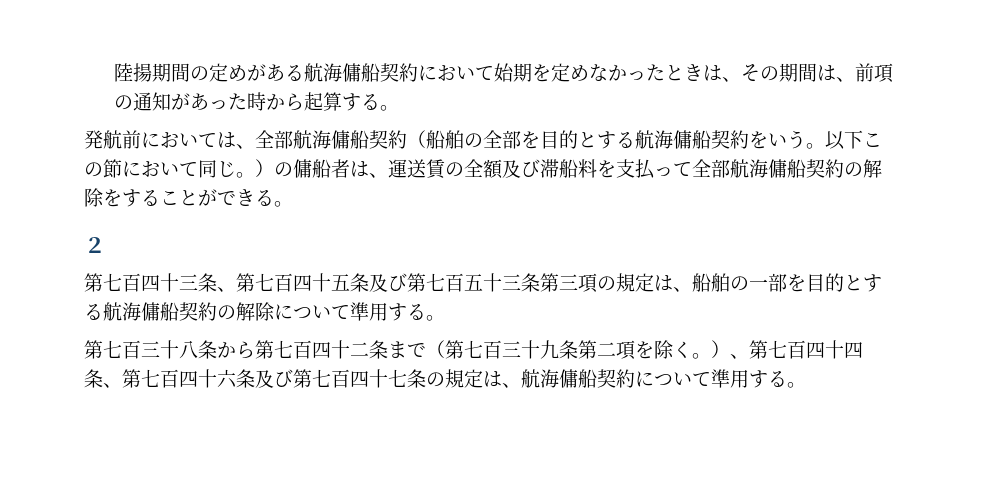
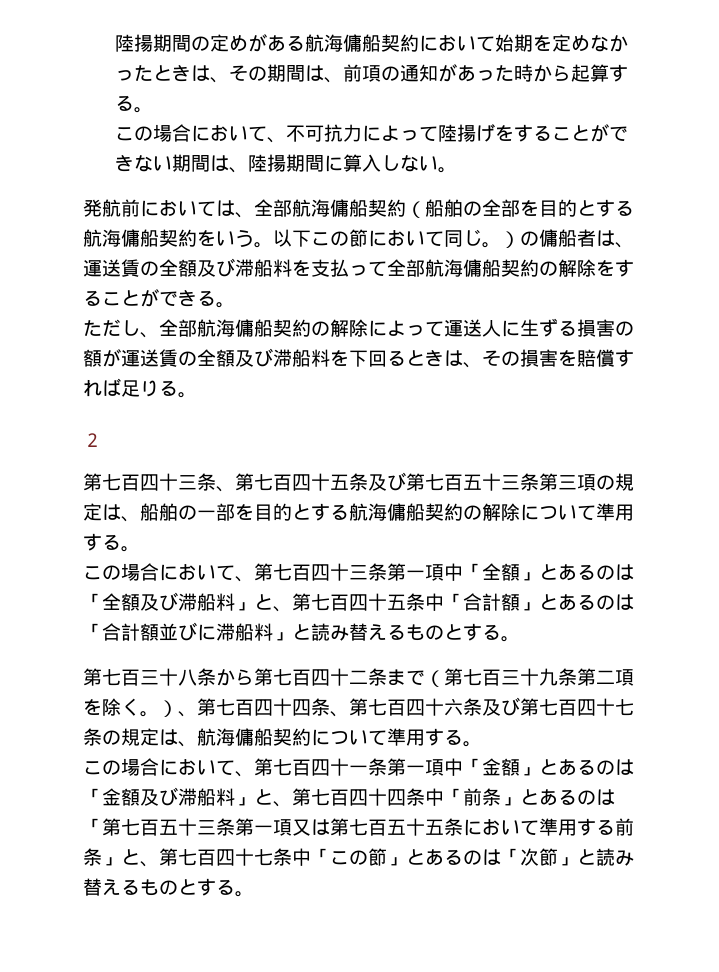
+ この場合において、不可抗力によって陸揚げをすることができない期間は、陸揚期間に算入しない。
+ ただし、全部航海傭船契約の解除によって運送人に生ずる損害の額が運送賃の全額及び滞船料を下回るときは、その損害を賠償すれば足りる。
+ この場合において、第七百四十三条第一項中「全額」とあるのは「全額及び滞船料」と、第七百四十五条中「合計額」とあるのは「合計額並びに滞船料」と読み替えるものとする。
+ この場合において、第七百四十一条第一項中「金額」とあるのは「金額及び滞船料」と、第七百四十四条中「前条」とあるのは「第七百五十三条第一項又は第七百五十五条において準用する前条」と、第七百四十七条中「この節」とあるのは「次節」と読み替えるものとする。

